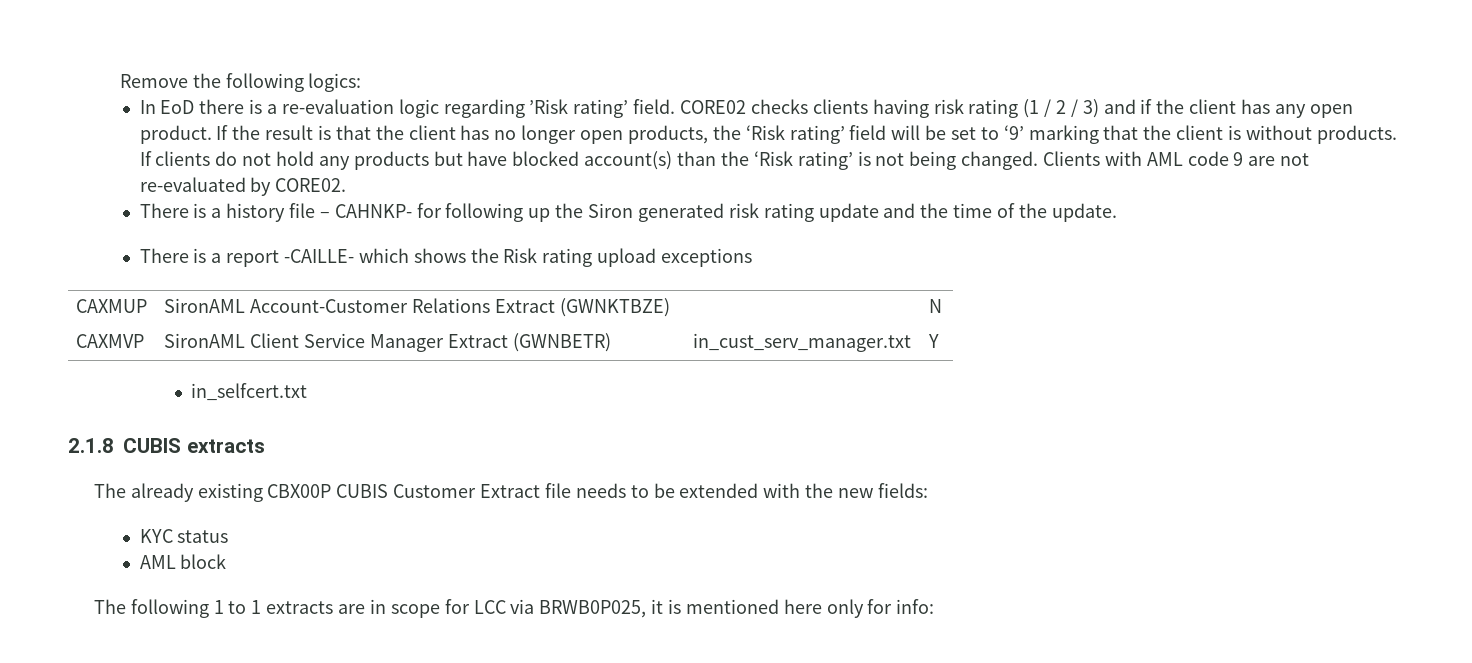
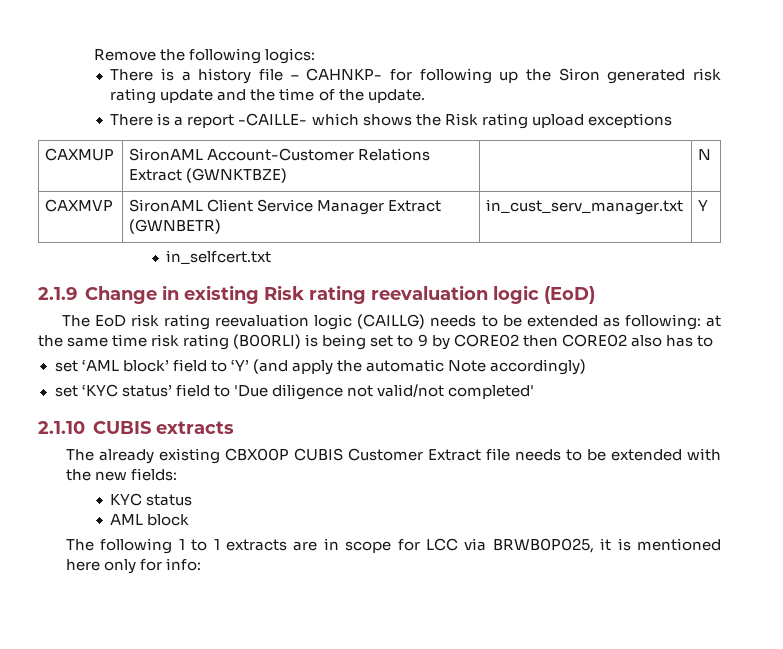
- In EoD there is a re-evaluation logic regarding ’Risk rating’ field. CORE02 checks clients having risk rating (1 / 2 / 3) and if the client has any open product. If the result is that the client has no longer open products, the ‘Risk rating’ field will be set to ‘9’ marking that the client is without products. If clients do not hold any products but have blocked account(s) than the ‘Risk rating’ is not being changed. Clients with AML code 9 are not re-evaluated by CORE02.
- 2.1.8 CUBIS extracts
+ 2.1.9 Change in existing Risk rating reevaluation logic (EoD)
+ The EoD risk rating reevaluation logic (CAILLG) needs to be extended as following: at the same time risk rating (B00RLI) is being set to 9 by CORE02 then CORE02 also has to
+ set ‘AML block’ field to ‘Y’ (and apply the automatic Note accordingly)
+ set ‘KYC status’ field to 'Due diligence not valid/not completed'
+ 2.1.10 CUBIS extracts

